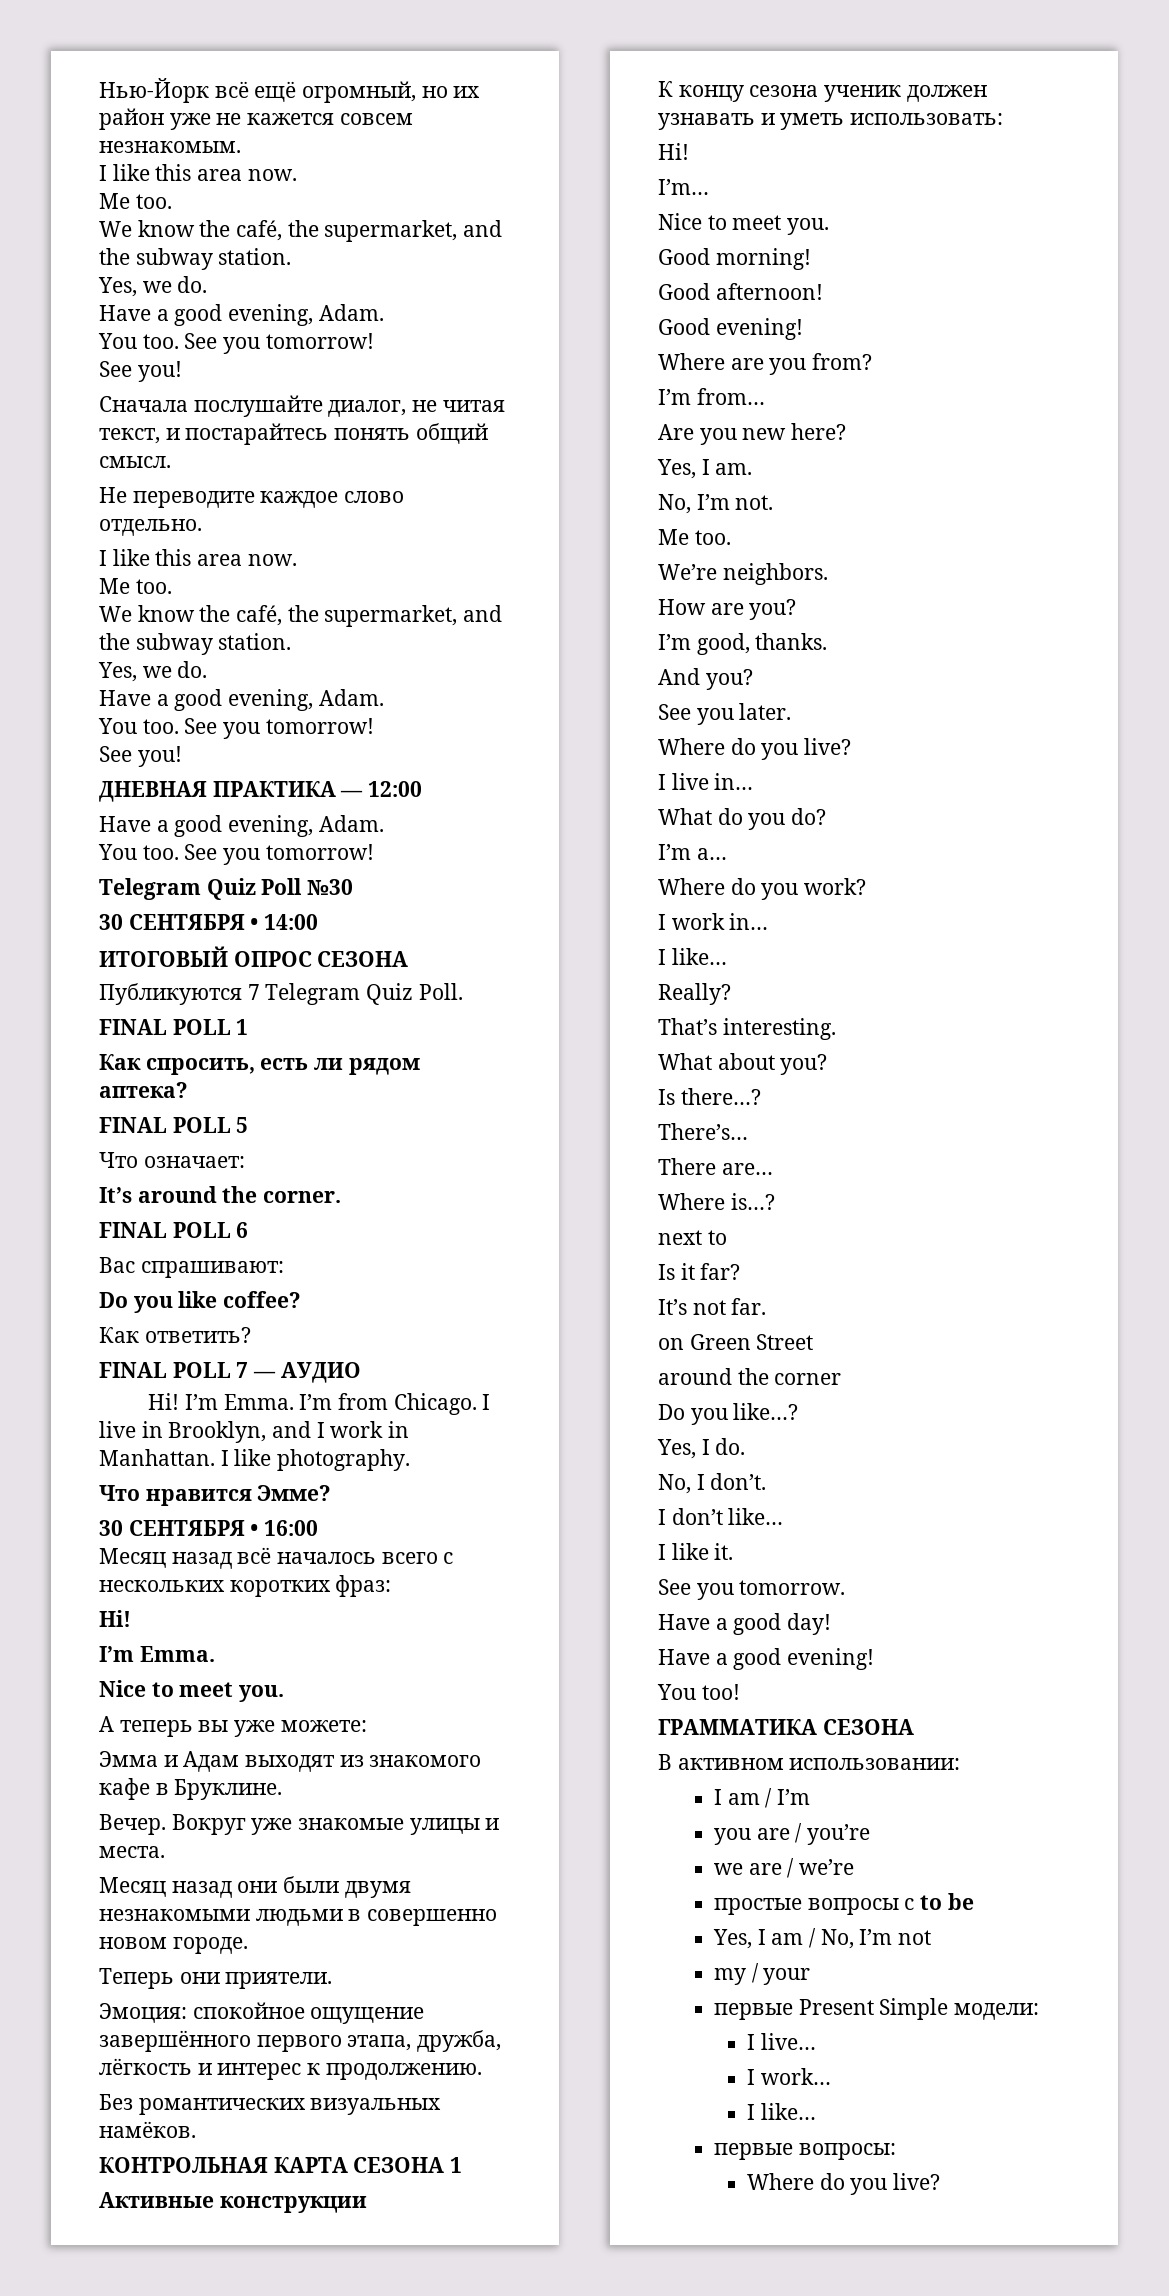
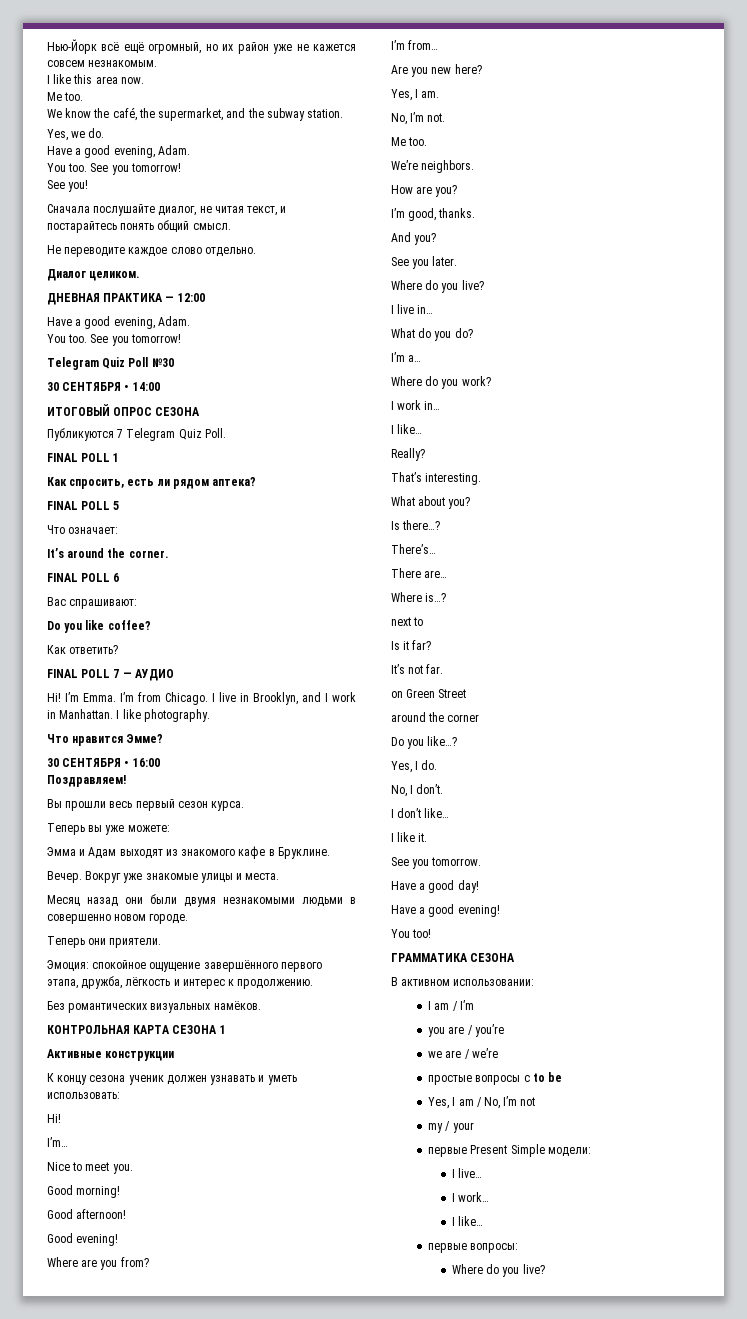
  Не переводите каждое слово отдельно.
- I like this area now.
- Me too.
- We know the café, the supermarket, and the subway station.
- Yes, we do.
- Have a good evening, Adam.
- You too. See you tomorrow!
- See you!
+ Диалог целиком.
- Месяц назад всё началось всего с нескольких коротких фраз:
- Hi!
- I’m Emma.
- Nice to meet you.
- А теперь вы уже можете:
+ Поздравляем!
+ Вы прошли весь первый сезон курса.
+ Теперь вы уже можете:

